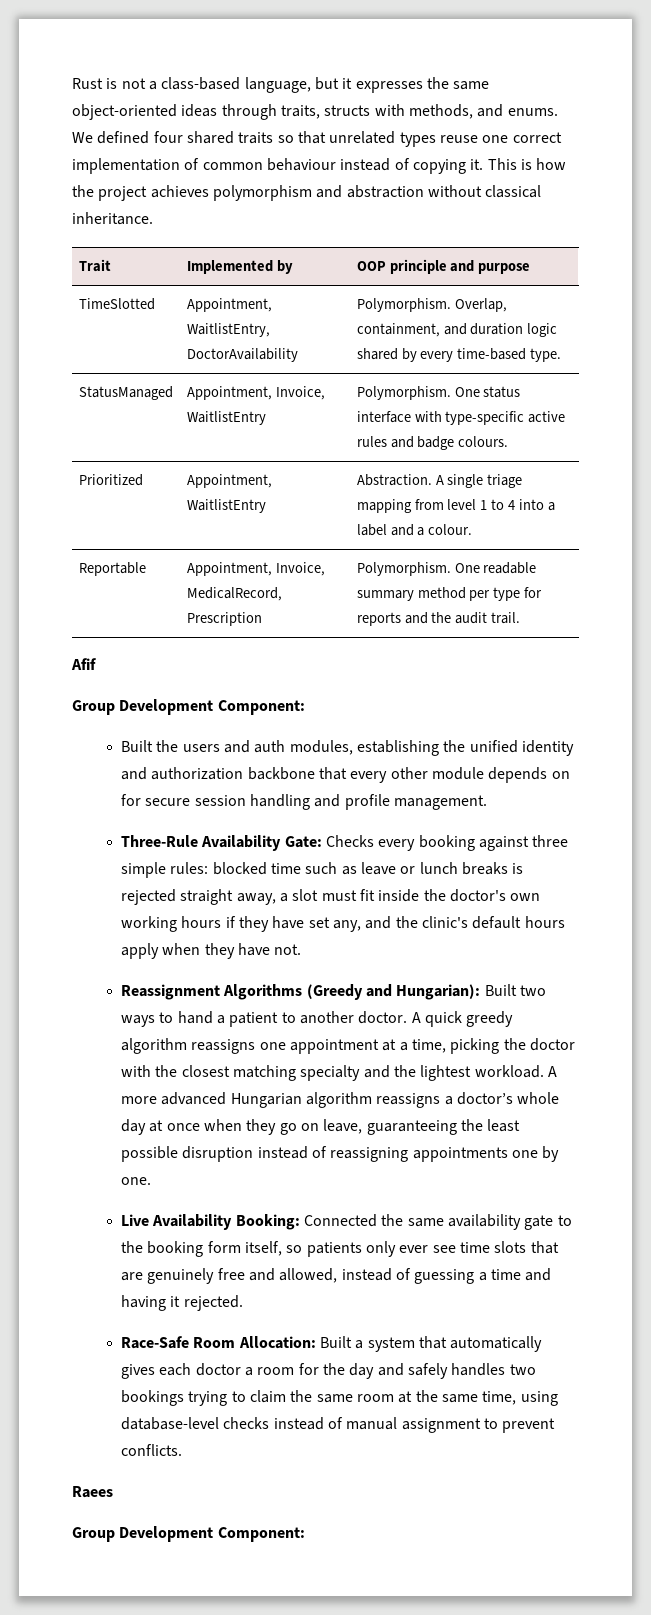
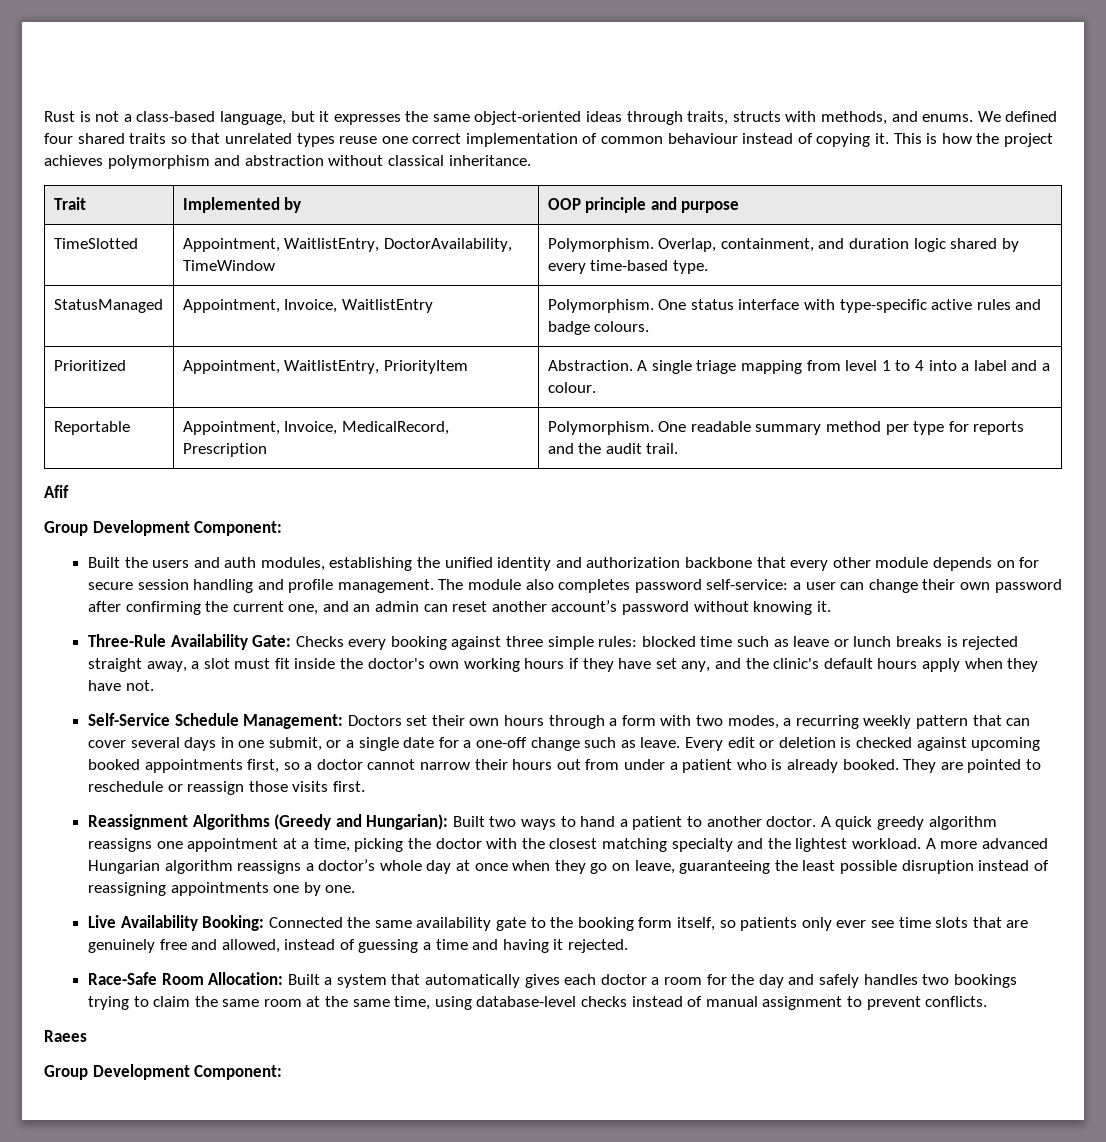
- TimeSlotted | Appointment, WaitlistEntry, DoctorAvailability | Polymorphism. Overlap, containment, and duration logic shared by every time-based type.
+ TimeSlotted | Appointment, WaitlistEntry, DoctorAvailability, TimeWindow | Polymorphism. Overlap, containment, and duration logic shared by every time-based type.
- Prioritized | Appointment, WaitlistEntry | Abstraction. A single triage mapping from level 1 to 4 into a label and a colour.
+ Prioritized | Appointment, WaitlistEntry, PriorityItem | Abstraction. A single triage mapping from level 1 to 4 into a label and a colour.
+ The module also completes password self-service: a user can change their own password after confirming the current one, and an admin can reset another account’s password without knowing it.
+ Self-Service Schedule Management: Doctors set their own hours through a form with two modes, a recurring weekly pattern that can cover several days in one submit, or a single date for a one-off change such as leave. Every edit or deletion is checked against upcoming booked appointments first, so a doctor cannot narrow their hours out from under a patient who is already booked. They are pointed to reschedule or reassign those visits first.

